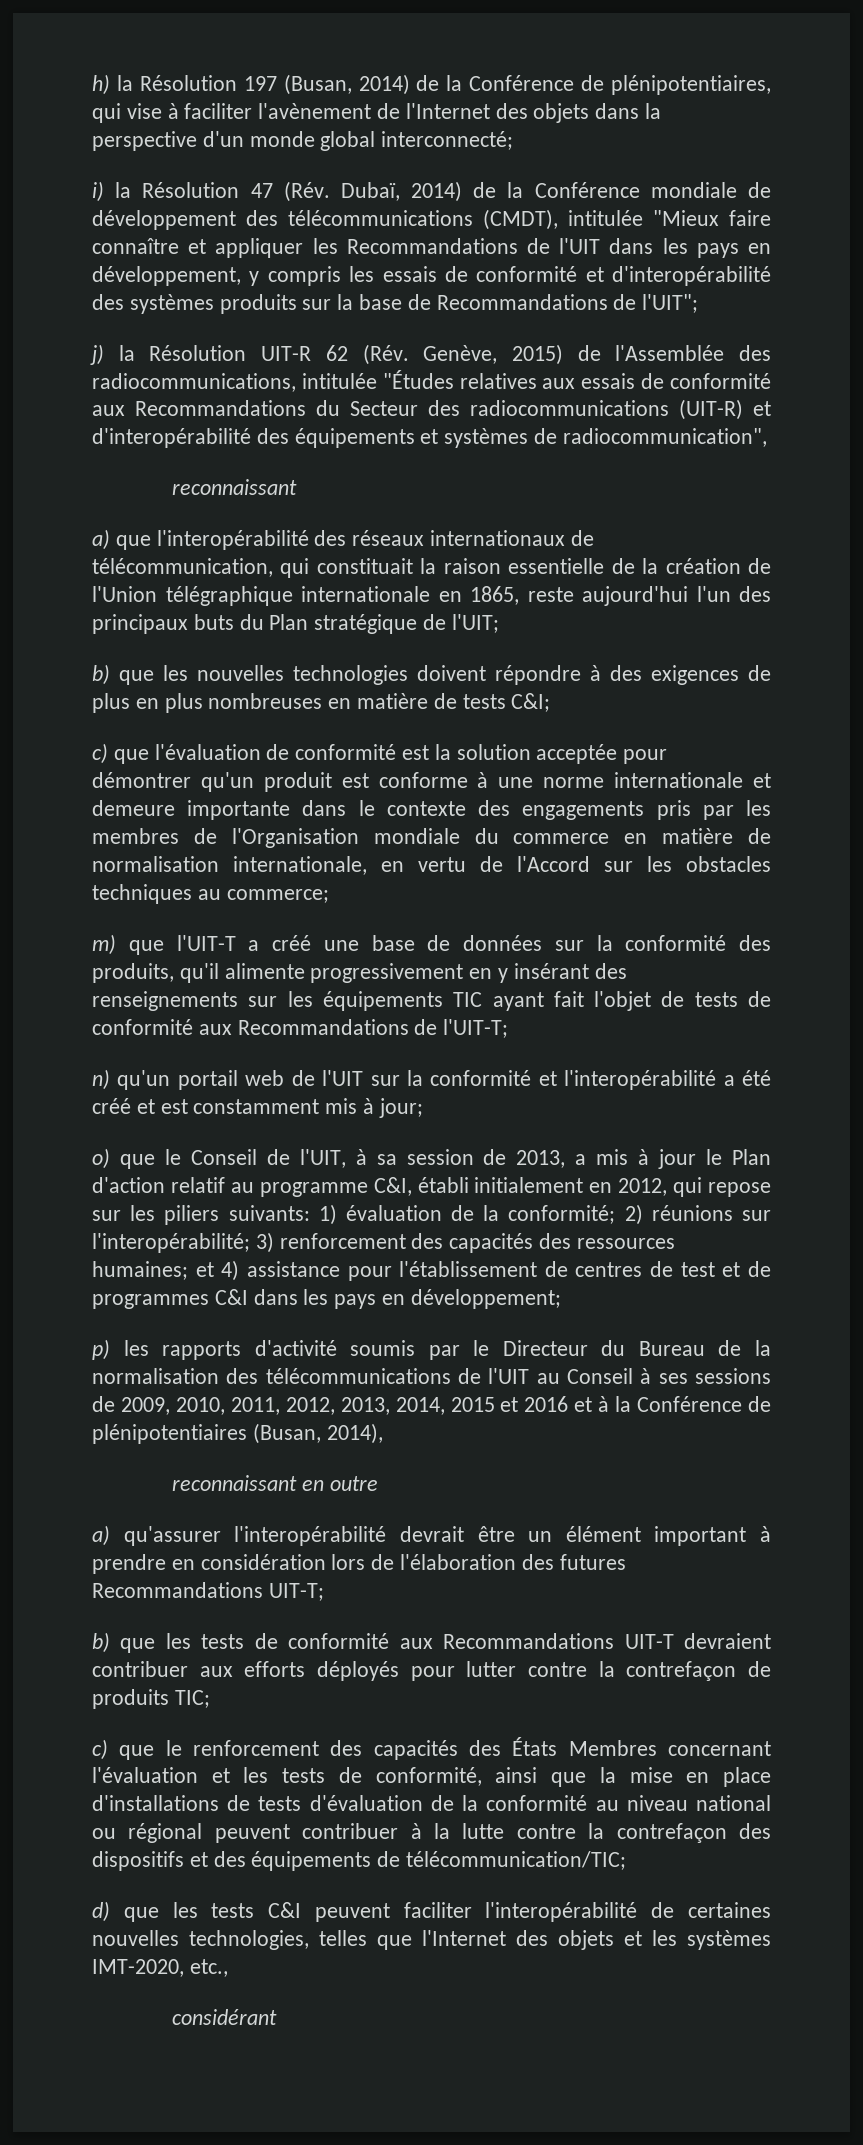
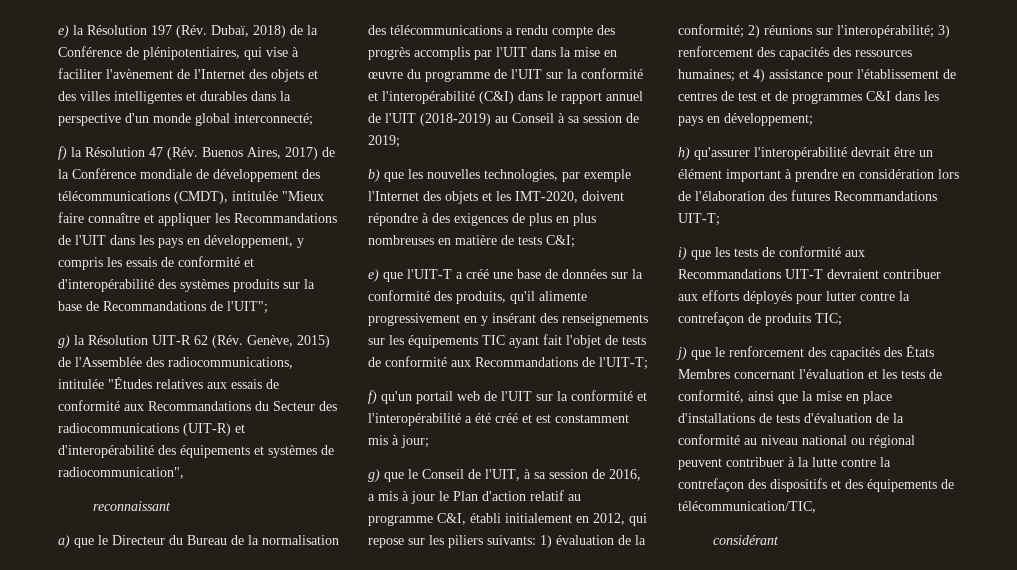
- h) la Résolution 197 (Busan, 2014) de la Conférence de plénipotentiaires, qui vise à faciliter l'avènement de l'Internet des objets dans la perspective d'un monde global interconnecté;
+ e) la Résolution 197 (Rév. Dubaï, 2018) de la Conférence de plénipotentiaires, qui vise à faciliter l'avènement de l'Internet des objets et des villes intelligentes et durables dans la perspective d'un monde global interconnecté;
- i) la Résolution 47 (Rév. Dubaï, 2014) de la Conférence mondiale de développement des télécommunications (CMDT), intitulée "Mieux faire connaître et appliquer les Recommandations de l'UIT dans les pays en développement, y compris les essais de conformité et d'interopérabilité des systèmes produits sur la base de Recommandations de l'UIT";
+ f) la Résolution 47 (Rév. Buenos Aires, 2017) de la Conférence mondiale de développement des télécommunications (CMDT), intitulée "Mieux faire connaître et appliquer les Recommandations de l'UIT dans les pays en développement, y compris les essais de conformité et d'interopérabilité des systèmes produits sur la base de Recommandations de l'UIT";
- j) la Résolution UIT-R 62 (Rév. Genève, 2015) de l'Assemblée des radiocommunications, intitulée "Études relatives aux essais de conformité aux Recommandations du Secteur des radiocommunications (UIT-R) et d'interopérabilité des équipements et systèmes de radiocommunication",
+ g) la Résolution UIT-R 62 (Rév. Genève, 2015) de l'Assemblée des radiocommunications, intitulée "Études relatives aux essais de conformité aux Recommandations du Secteur des radiocommunications (UIT-R) et d'interopérabilité des équipements et systèmes de radiocommunication",
- a) que l'interopérabilité des réseaux internationaux de télécommunication, qui constituait la raison essentielle de la création de l'Union télégraphique internationale en 1865, reste aujourd'hui l'un des principaux buts du Plan stratégique de l'UIT;
- b) que les nouvelles technologies doivent répondre à des exigences de plus en plus nombreuses en matière de tests C&I;
+ a) que le Directeur du Bureau de la normalisation des télécommunications a rendu compte des progrès accomplis par l'UIT dans la mise en œuvre du programme de l'UIT sur la conformité et l'interopérabilité (C&I) dans le rapport annuel de l'UIT (2018-2019) au Conseil à sa session de 2019;
+ b) que les nouvelles technologies, par exemple l'Internet des objets et les IMT-2020, doivent répondre à des exigences de plus en plus nombreuses en matière de tests C&I;
- c) que l'évaluation de conformité est la solution acceptée pour démontrer qu'un produit est conforme à une norme internationale et demeure importante dans le contexte des engagements pris par les membres de l'Organisation mondiale du commerce en matière de normalisation internationale, en vertu de l'Accord sur les obstacles techniques au commerce;
- m) que l'UIT-T a créé une base de données sur la conformité des produits, qu'il alimente progressivement en y insérant des renseignements sur les équipements TIC ayant fait l'objet de tests de conformité aux Recommandations de l'UIT-T;
+ e) que l'UIT-T a créé une base de données sur la conformité des produits, qu'il alimente progressivement en y insérant des renseignements sur les équipements TIC ayant fait l'objet de tests de conformité aux Recommandations de l'UIT-T;
- n) qu'un portail web de l'UIT sur la conformité et l'interopérabilité a été créé et est constamment mis à jour;
+ f) qu'un portail web de l'UIT sur la conformité et l'interopérabilité a été créé et est constamment mis à jour;
- o) que le Conseil de l'UIT, à sa session de 2013, a mis à jour le Plan d'action relatif au programme C&I, établi initialement en 2012, qui repose sur les piliers suivants:
+ g) que le Conseil de l'UIT, à sa session de 2016, a mis à jour le Plan d'action relatif au programme C&I, établi initialement en 2012, qui repose sur les piliers suivants:
- p) les rapports d'activité soumis par le Directeur du Bureau de la normalisation des télécommunications de l'UIT au Conseil à ses sessions de 2009, 2010, 2011, 2012, 2013, 2014, 2015 et 2016 et à la Conférence de plénipotentiaires (Busan, 2014),
- reconnaissant en outre
- a) qu'assurer l'interopérabilité devrait être un élément important à prendre en considération lors de l'élaboration des futures Recommandations UIT-T;
+ h) qu'assurer l'interopérabilité devrait être un élément important à prendre en considération lors de l'élaboration des futures Recommandations UIT-T;
- b) que les tests de conformité aux Recommandations UIT-T devraient contribuer aux efforts déployés pour lutter contre la contrefaçon de produits TIC;
+ i) que les tests de conformité aux Recommandations UIT-T devraient contribuer aux efforts déployés pour lutter contre la contrefaçon de produits TIC;
- c) que le renforcement des capacités des États Membres concernant l'évaluation et les tests de conformité, ainsi que la mise en place d'installations de tests d'évaluation de la conformité au niveau national ou régional peuvent contribuer à la lutte contre la contrefaçon des dispositifs et des équipements de télécommunication/TIC;
- d) que les tests C&I peuvent faciliter l'interopérabilité de certaines nouvelles technologies, telles que l'Internet des objets et les systèmes IMT-2020, etc.,
+ j) que le renforcement des capacités des États Membres concernant l'évaluation et les tests de conformité, ainsi que la mise en place d'installations de tests d'évaluation de la conformité au niveau national ou régional peuvent contribuer à la lutte contre la contrefaçon des dispositifs et des équipements de télécommunication/TIC,

